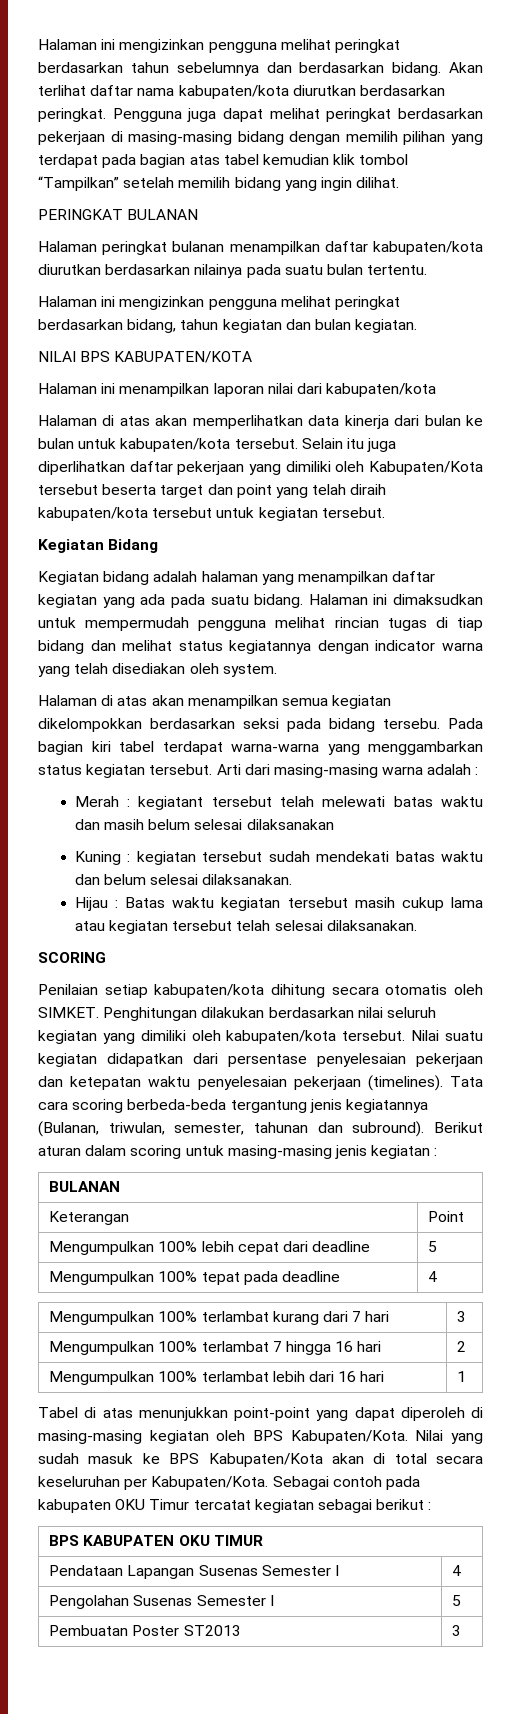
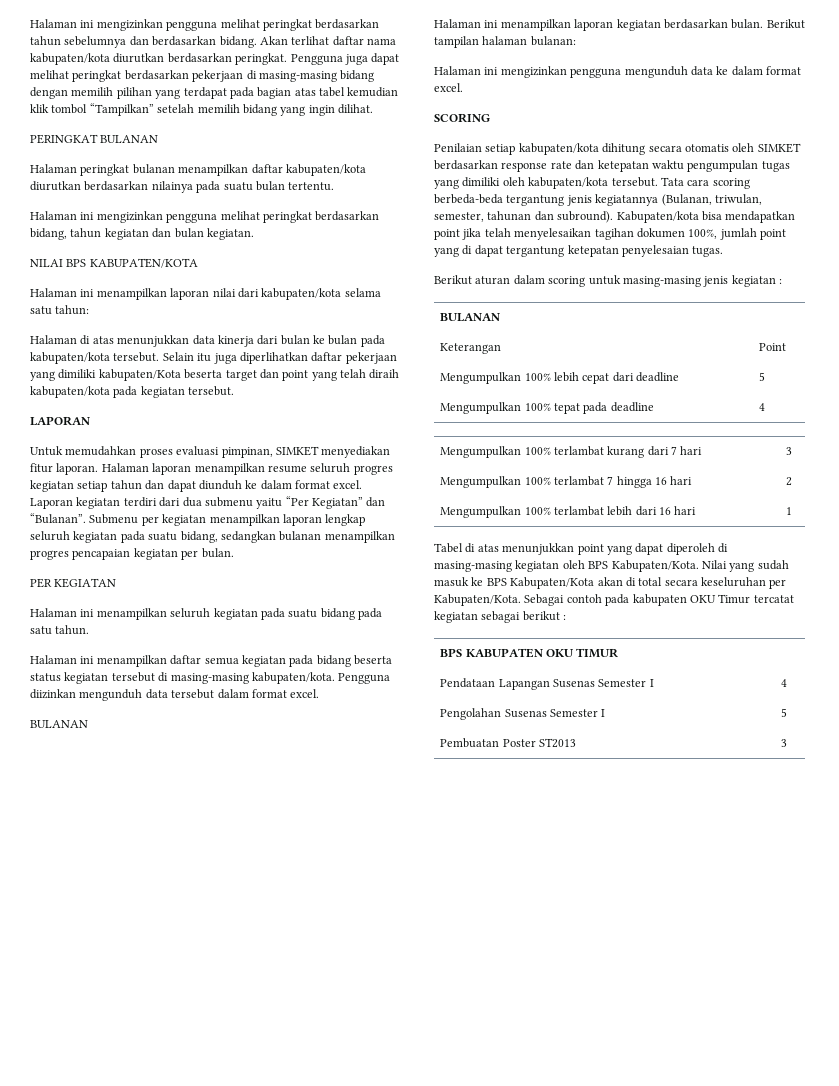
- Halaman ini menampilkan laporan nilai dari kabupaten/kota
- Halaman di atas akan memperlihatkan data kinerja dari bulan ke bulan untuk kabupaten/kota tersebut.
+ Halaman ini menampilkan laporan nilai dari kabupaten/kota selama satu tahun:
+ Halaman di atas menunjukkan data kinerja dari bulan ke bulan pada kabupaten/kota tersebut.
- Selain itu juga diperlihatkan daftar pekerjaan yang dimiliki oleh Kabupaten/Kota tersebut beserta target dan point yang telah diraih kabupaten/kota tersebut untuk kegiatan tersebut.
+ Selain itu juga diperlihatkan daftar pekerjaan yang dimiliki kabupaten/Kota beserta target dan point yang telah diraih kabupaten/kota pada kegiatan tersebut.
- Kegiatan Bidang
- Kegiatan bidang adalah halaman yang menampilkan daftar kegiatan yang ada pada suatu bidang. Halaman ini dimaksudkan untuk mempermudah pengguna melihat rincian tugas di tiap bidang dan melihat status kegiatannya dengan indicator warna yang telah disediakan oleh system.
- Halaman di atas akan menampilkan semua kegiatan dikelompokkan berdasarkan seksi pada bidang tersebu. Pada bagian kiri tabel terdapat warna-warna yang menggambarkan status kegiatan tersebut. Arti dari masing-masing warna adalah :
- Merah : kegiatant tersebut telah melewati batas waktu dan masih belum selesai dilaksanakan
- Kuning : kegiatan tersebut sudah mendekati batas waktu dan belum selesai dilaksanakan.
- Hijau : Batas waktu kegiatan tersebut masih cukup lama atau kegiatan tersebut telah selesai dilaksanakan.
+ LAPORAN
+ Untuk memudahkan proses evaluasi pimpinan, SIMKET menyediakan fitur laporan. Halaman laporan menampilkan resume seluruh progres kegiatan setiap tahun dan dapat diunduh ke dalam format excel. Laporan kegiatan terdiri dari dua submenu yaitu “Per Kegiatan” dan “Bulanan”. Submenu per kegiatan menampilkan laporan lengkap seluruh kegiatan pada suatu bidang, sedangkan bulanan menampilkan progres pencapaian kegiatan per bulan.
+ PER KEGIATAN
+ Halaman ini menampilkan seluruh kegiatan pada suatu bidang pada satu tahun.
+ Halaman ini menampilkan daftar semua kegiatan pada bidang beserta status kegiatan tersebut di masing-masing kabupaten/kota. Pengguna diizinkan mengunduh data tersebut dalam format excel.
+ BULANAN
+ Halaman ini menampilkan laporan kegiatan berdasarkan bulan. Berikut tampilan halaman bulanan:
+ Halaman ini mengizinkan pengguna mengunduh data ke dalam format excel.
- Penilaian setiap kabupaten/kota dihitung secara otomatis oleh SIMKET. Penghitungan dilakukan berdasarkan nilai seluruh kegiatan yang dimiliki oleh kabupaten/kota tersebut.
+ Penilaian setiap kabupaten/kota dihitung secara otomatis oleh SIMKET berdasarkan response rate dan ketepatan waktu pengumpulan tugas yang dimiliki oleh kabupaten/kota tersebut.
- Nilai suatu kegiatan didapatkan dari persentase penyelesaian pekerjaan dan ketepatan waktu penyelesaian pekerjaan (timelines).
- Tata cara scoring berbeda-beda tergantung jenis kegiatannya (Bulanan, triwulan, semester, tahunan dan subround). Berikut aturan dalam scoring untuk masing-masing jenis kegiatan :
+ Tata cara scoring berbeda-beda tergantung jenis kegiatannya (Bulanan, triwulan, semester, tahunan dan subround). Kabupaten/kota bisa mendapatkan point jika telah menyelesaikan tagihan dokumen 100%, jumlah point yang di dapat tergantung ketepatan penyelesaian tugas.
+ Berikut aturan dalam scoring untuk masing-masing jenis kegiatan :
- Tabel di atas menunjukkan point-point yang dapat diperoleh di masing-masing kegiatan oleh BPS Kabupaten/Kota.
+ Tabel di atas menunjukkan point yang dapat diperoleh di masing-masing kegiatan oleh BPS Kabupaten/Kota.

